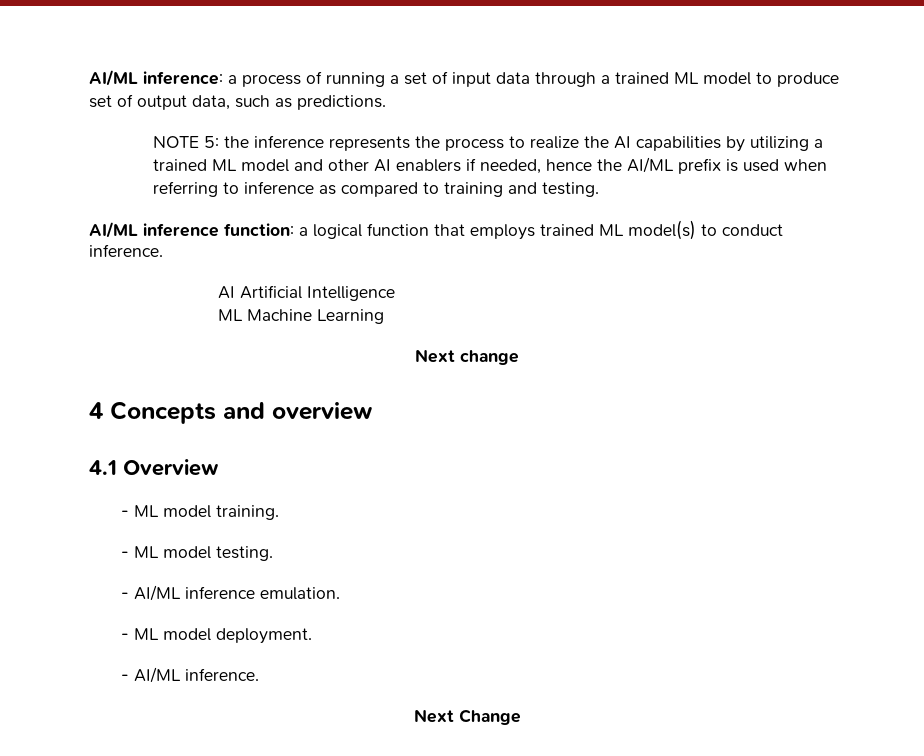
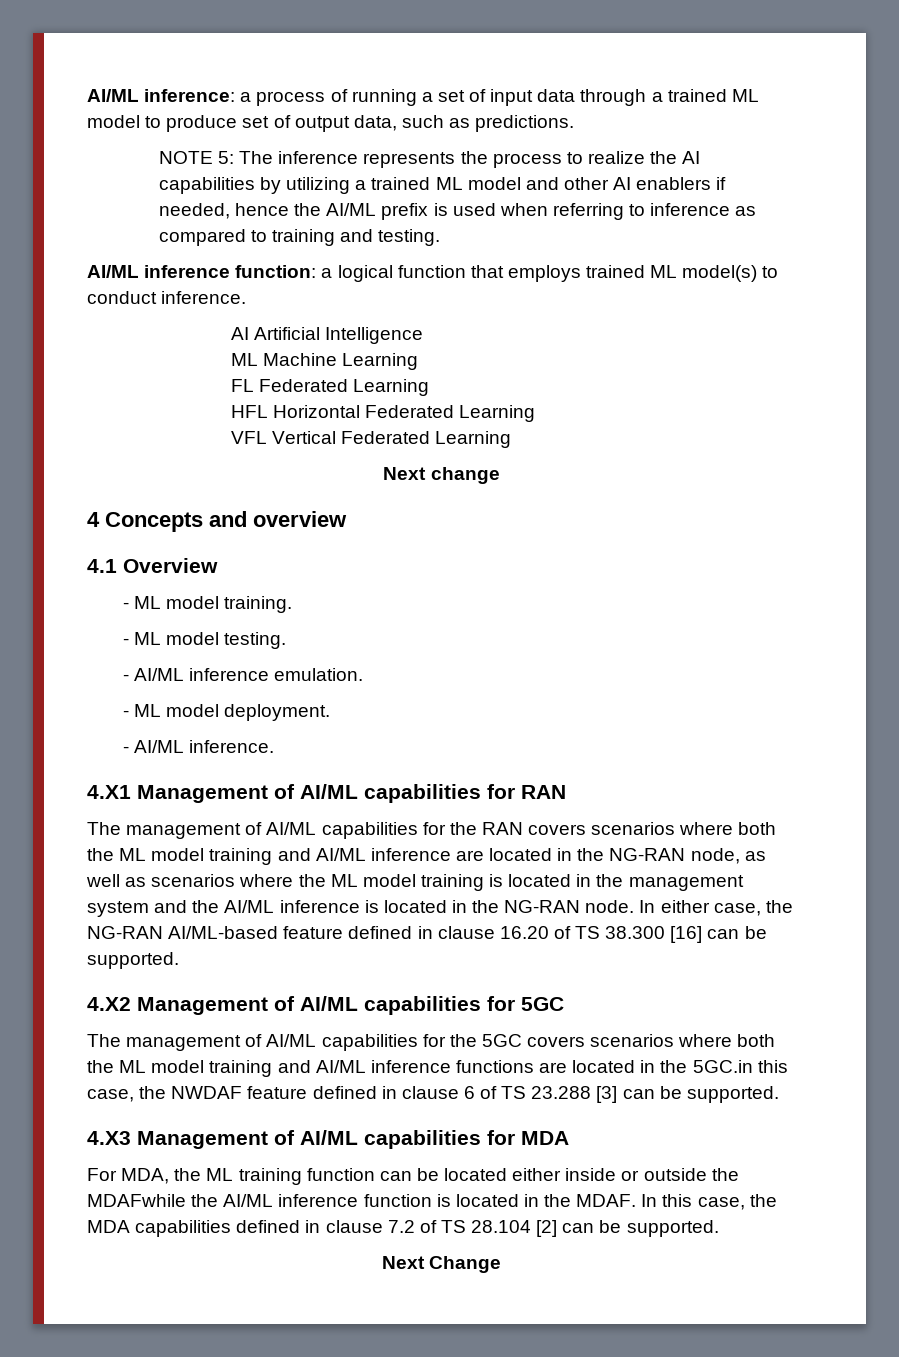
- NOTE 5: the inference represents the process to realize the AI capabilities by utilizing a trained ML model and other AI enablers if needed, hence the AI/ML prefix is used when referring to inference as compared to training and testing.
+ NOTE 5: The inference represents the process to realize the AI capabilities by utilizing a trained ML model and other AI enablers if needed, hence the AI/ML prefix is used when referring to inference as compared to training and testing.
+ FL Federated Learning
+ HFL Horizontal Federated Learning
+ VFL Vertical Federated Learning
+ 4.X1 Management of AI/ML capabilities for RAN
+ The management of AI/ML capabilities for the RAN covers scenarios where both the ML model training and AI/ML inference are located in the NG-RAN node, as well as scenarios where the ML model training is located in the management system and the AI/ML inference is located in the NG-RAN node. In either case, the NG-RAN AI/ML-based feature defined in clause 16.20 of TS 38.300 [16] can be supported.
+ 4.X2 Management of AI/ML capabilities for 5GC
+ The management of AI/ML capabilities for the 5GC covers scenarios where both the ML model training and AI/ML inference functions are located in the 5GC.in this case, the NWDAF feature defined in clause 6 of TS 23.288 [3] can be supported.
+ 4.X3 Management of AI/ML capabilities for MDA
+ For MDA, the ML training function can be located either inside or outside the MDAFwhile the AI/ML inference function is located in the MDAF. In this case, the MDA capabilities defined in clause 7.2 of TS 28.104 [2] can be supported.

